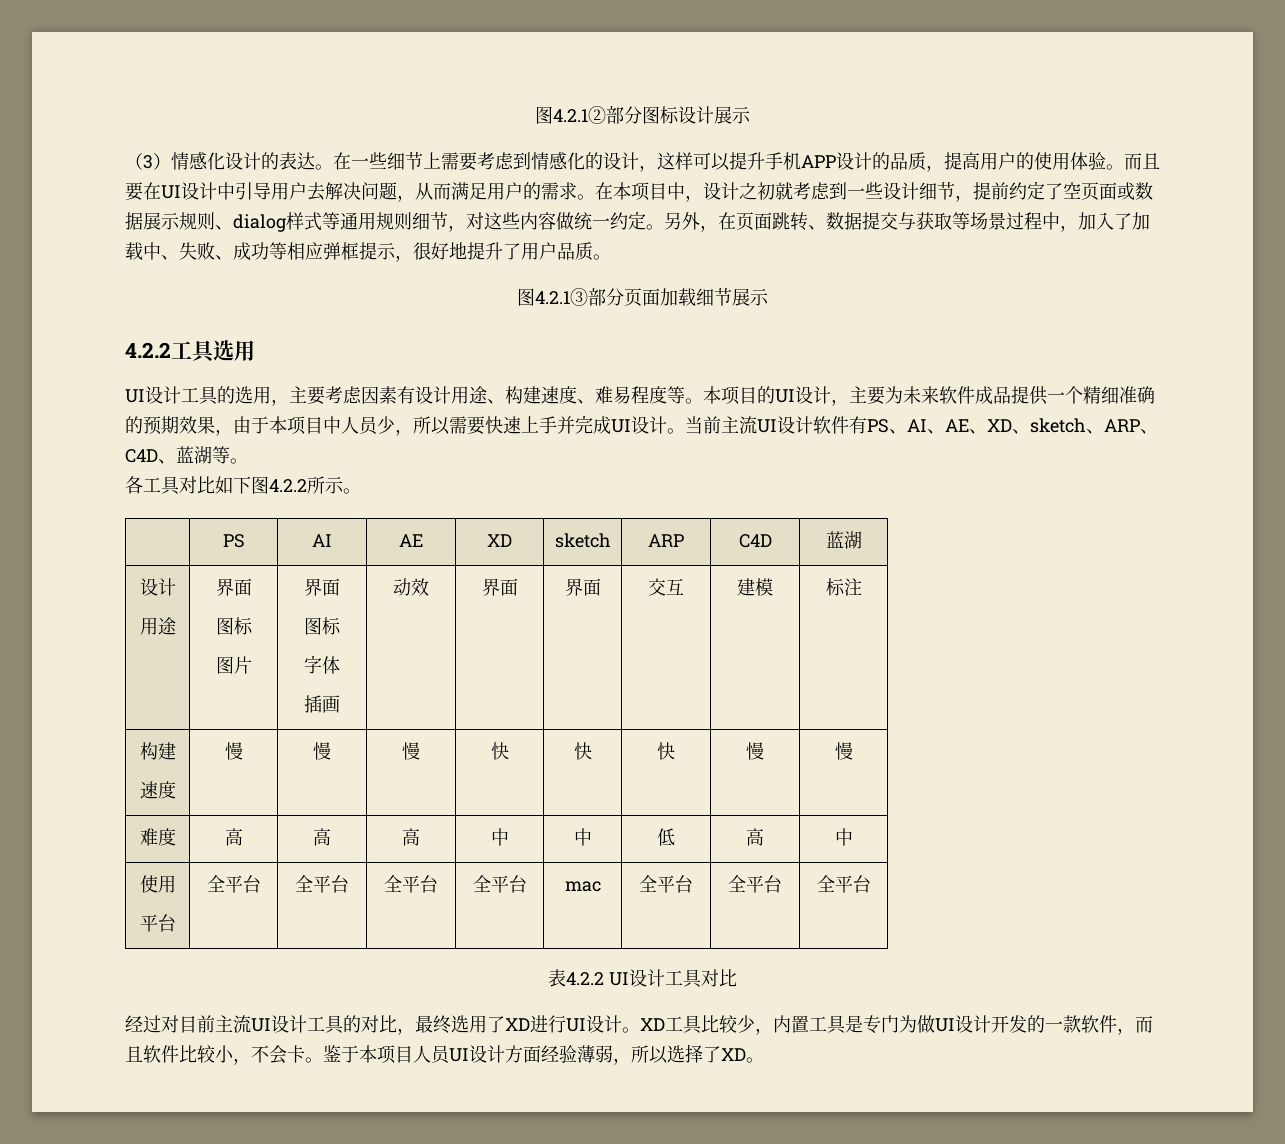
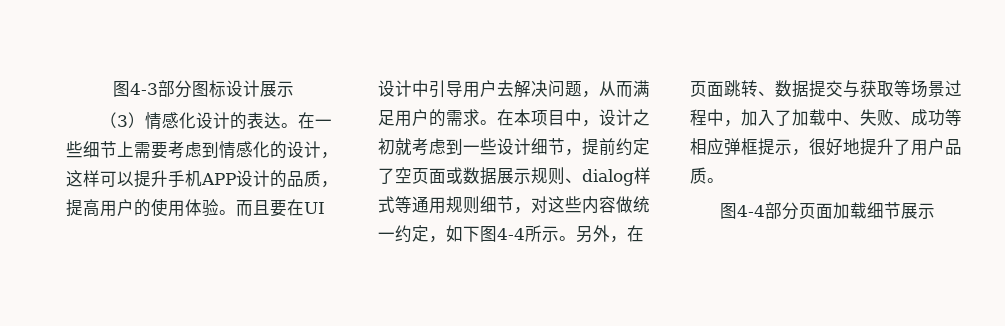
- 图4.2.1②部分图标设计展示
+ 图4-3部分图标设计展示
- 在本项目中，设计之初就考虑到一些设计细节，提前约定了空页面或数据展示规则、dialog样式等通用规则细节，对这些内容做统一约定。
+ 在本项目中，设计之初就考虑到一些设计细节，提前约定了空页面或数据展示规则、dialog样式等通用规则细节，对这些内容做统一约定，如下图4-4所示。
- 图4.2.1③部分页面加载细节展示
+ 图4-4部分页面加载细节展示
- 4.2.2工具选用
- UI设计工具的选用，主要考虑因素有设计用途、构建速度、难易程度等。本项目的UI设计，主要为未来软件成品提供一个精细准确的预期效果，由于本项目中人员少，所以需要快速上手并完成UI设计。当前主流UI设计软件有PS、AI、AE、XD、sketch、ARP、C4D、蓝湖等。
- 各工具对比如下图4.2.2所示。
- | PS | AI | AE | XD | sketch | ARP | C4D | 蓝湖
- 设计
- 用途 | 界面
- 图标
- 图片 | 界面
- 图标
- 字体
- 插画 | 动效 | 界面 | 界面 | 交互 | 建模 | 标注
- 构建
- 速度 | 慢 | 慢 | 慢 | 快 | 快 | 快 | 慢 | 慢
- 难度 | 高 | 高 | 高 | 中 | 中 | 低 | 高 | 中
- 使用
- 平台 | 全平台 | 全平台 | 全平台 | 全平台 | mac | 全平台 | 全平台 | 全平台
- 表4.2.2 UI设计工具对比
- 经过对目前主流UI设计工具的对比，最终选用了XD进行UI设计。XD工具比较少，内置工具是专门为做UI设计开发的一款软件，而且软件比较小，不会卡。鉴于本项目人员UI设计方面经验薄弱，所以选择了XD。

